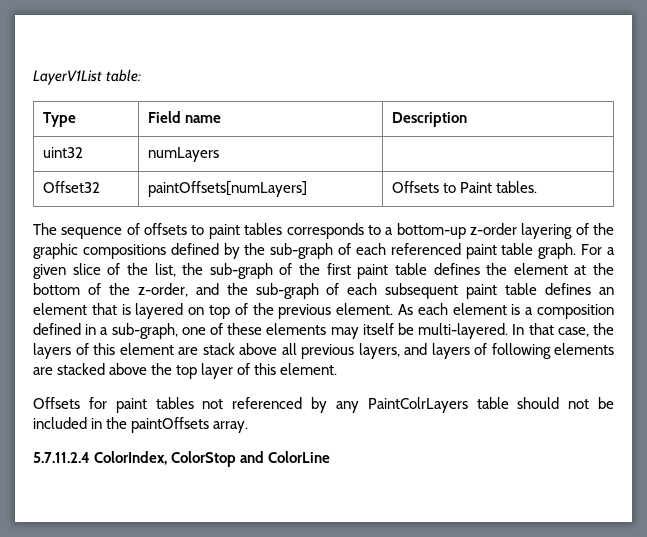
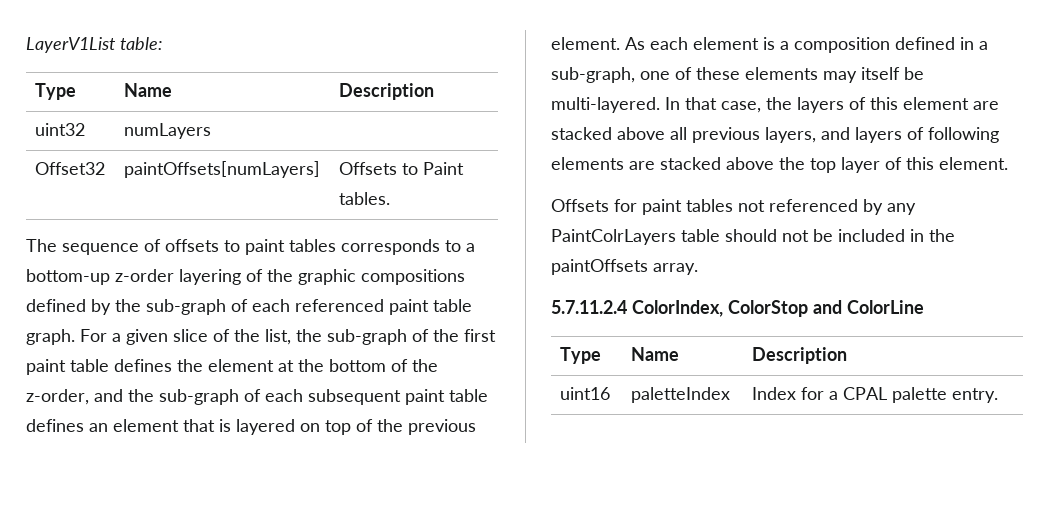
  LayerV1List table:
- Type | Field name | Description
+ Type | Name | Description
- In that case, the layers of this element are stack above all previous layers, and layers of following elements are stacked above the top layer of this element.
+ In that case, the layers of this element are stacked above all previous layers, and layers of following elements are stacked above the top layer of this element.
  5.7.11.2.4 ColorIndex, ColorStop and ColorLine
+ Type | Name | Description
+ uint16 | paletteIndex | Index for a CPAL palette entry.

